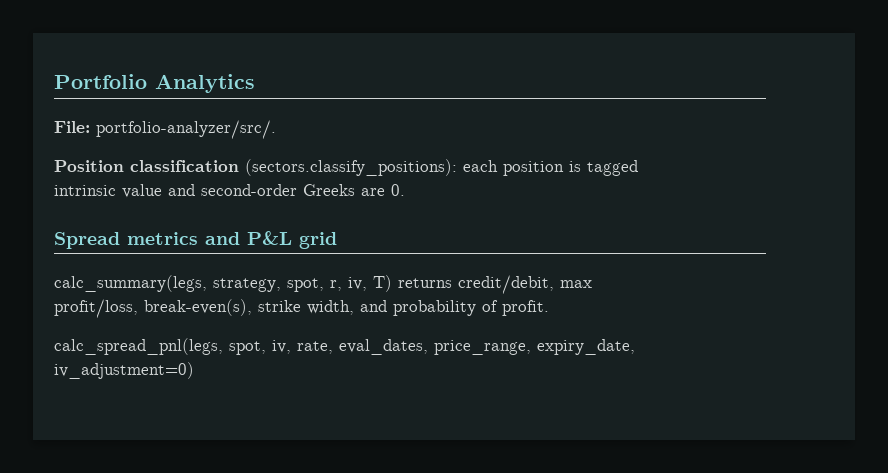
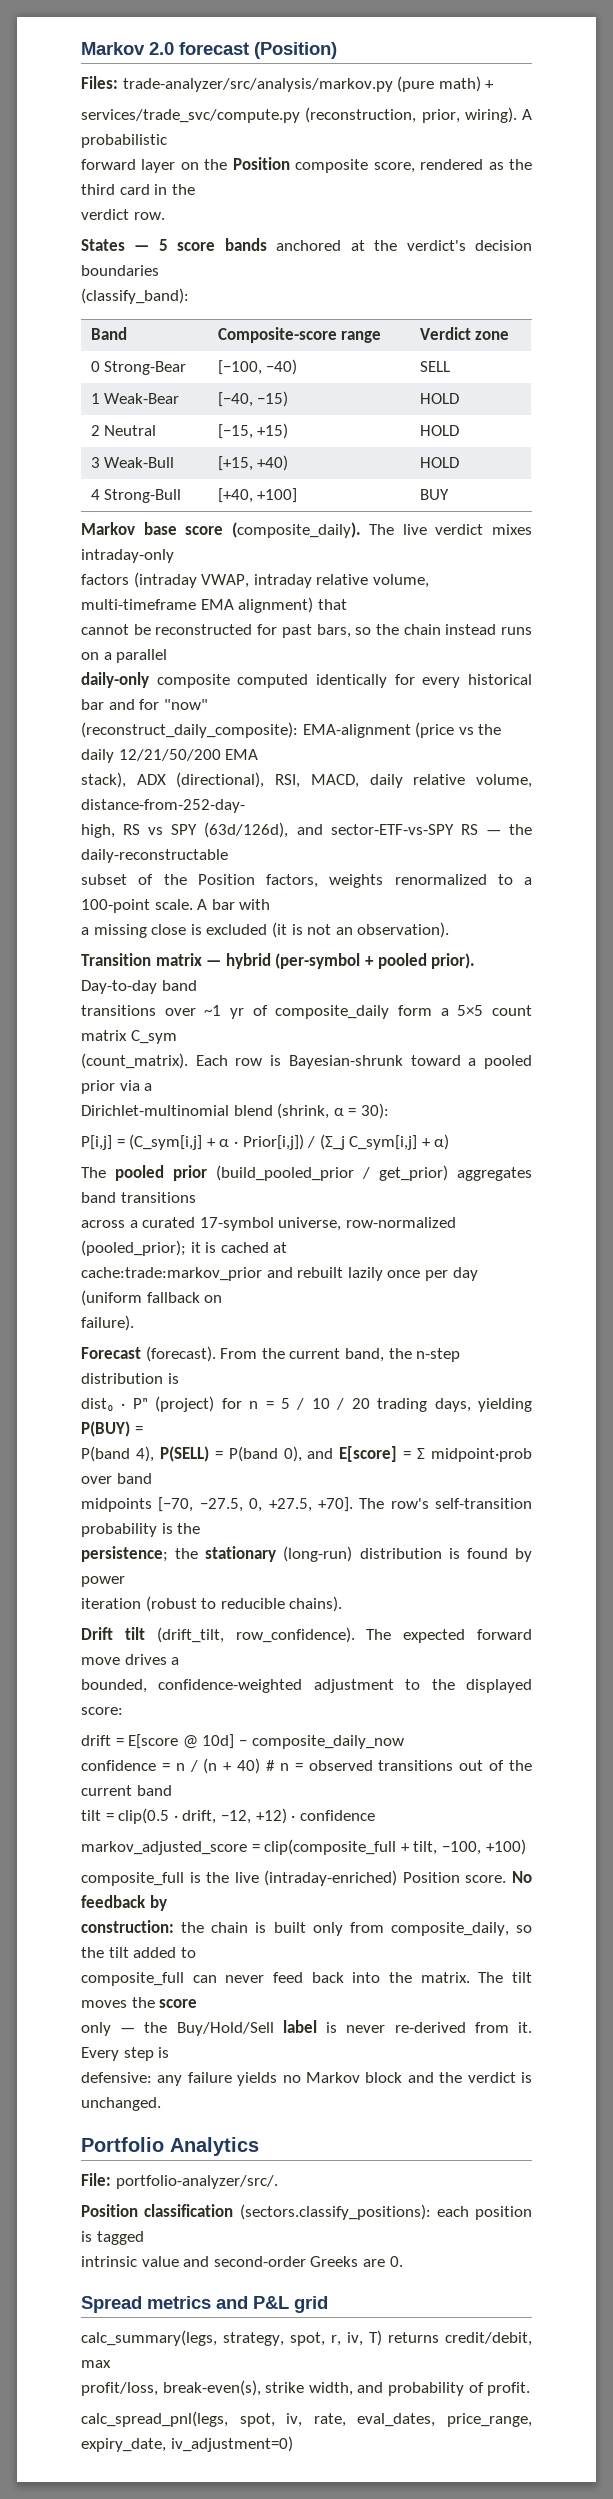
+ Markov 2.0 forecast (Position)
+ Files: trade-analyzer/src/analysis/markov.py (pure math) +
+ services/trade_svc/compute.py (reconstruction, prior, wiring). A probabilistic
+ forward layer on the Position composite score, rendered as the third card in the
+ verdict row.
+ States — 5 score bands anchored at the verdict's decision boundaries
+ (classify_band):
+ Band | Composite-score range | Verdict zone
+ 0 Strong-Bear | [−100, −40) | SELL
+ 1 Weak-Bear | [−40, −15) | HOLD
+ 2 Neutral | [−15, +15) | HOLD
+ 3 Weak-Bull | [+15, +40) | HOLD
+ 4 Strong-Bull | [+40, +100] | BUY
+ Markov base score (composite_daily). The live verdict mixes intraday-only
+ factors (intraday VWAP, intraday relative volume, multi-timeframe EMA alignment) that
+ cannot be reconstructed for past bars, so the chain instead runs on a parallel
+ daily-only composite computed identically for every historical bar and for "now"
+ (reconstruct_daily_composite): EMA-alignment (price vs the daily 12/21/50/200 EMA
+ stack), ADX (directional), RSI, MACD, daily relative volume, distance-from-252-day-
+ high, RS vs SPY (63d/126d), and sector-ETF-vs-SPY RS — the daily-reconstructable
+ subset of the Position factors, weights renormalized to a 100-point scale. A bar with
+ a missing close is excluded (it is not an observation).
+ Transition matrix — hybrid (per-symbol + pooled prior). Day-to-day band
+ transitions over ~1 yr of composite_daily form a 5×5 count matrix C_sym
+ (count_matrix). Each row is Bayesian-shrunk toward a pooled prior via a
+ Dirichlet-multinomial blend (shrink, α = 30):
+ P[i,j] = (C_sym[i,j] + α · Prior[i,j]) / (Σ_j C_sym[i,j] + α)
+ The pooled prior (build_pooled_prior / get_prior) aggregates band transitions
+ across a curated 17-symbol universe, row-normalized (pooled_prior); it is cached at
+ cache:trade:markov_prior and rebuilt lazily once per day (uniform fallback on
+ failure).
+ Forecast (forecast). From the current band, the n-step distribution is
+ dist₀ · Pⁿ (project) for n = 5 / 10 / 20 trading days, yielding P(BUY) =
+ P(band 4), P(SELL) = P(band 0), and E[score] = Σ midpoint·prob over band
+ midpoints [−70, −27.5, 0, +27.5, +70]. The row's self-transition probability is the
+ persistence; the stationary (long-run) distribution is found by power
+ iteration (robust to reducible chains).
+ Drift tilt (drift_tilt, row_confidence). The expected forward move drives a
+ bounded, confidence-weighted adjustment to the displayed score:
+ drift = E[score @ 10d] − composite_daily_now
+ confidence = n / (n + 40) # n = observed transitions out of the current band
+ tilt = clip(0.5 · drift, −12, +12) · confidence
+ markov_adjusted_score = clip(composite_full + tilt, −100, +100)
+ composite_full is the live (intraday-enriched) Position score. No feedback by
+ construction: the chain is built only from composite_daily, so the tilt added to
+ composite_full can never feed back into the matrix. The tilt moves the score
+ only — the Buy/Hold/Sell label is never re-derived from it. Every step is
+ defensive: any failure yields no Markov block and the verdict is unchanged.

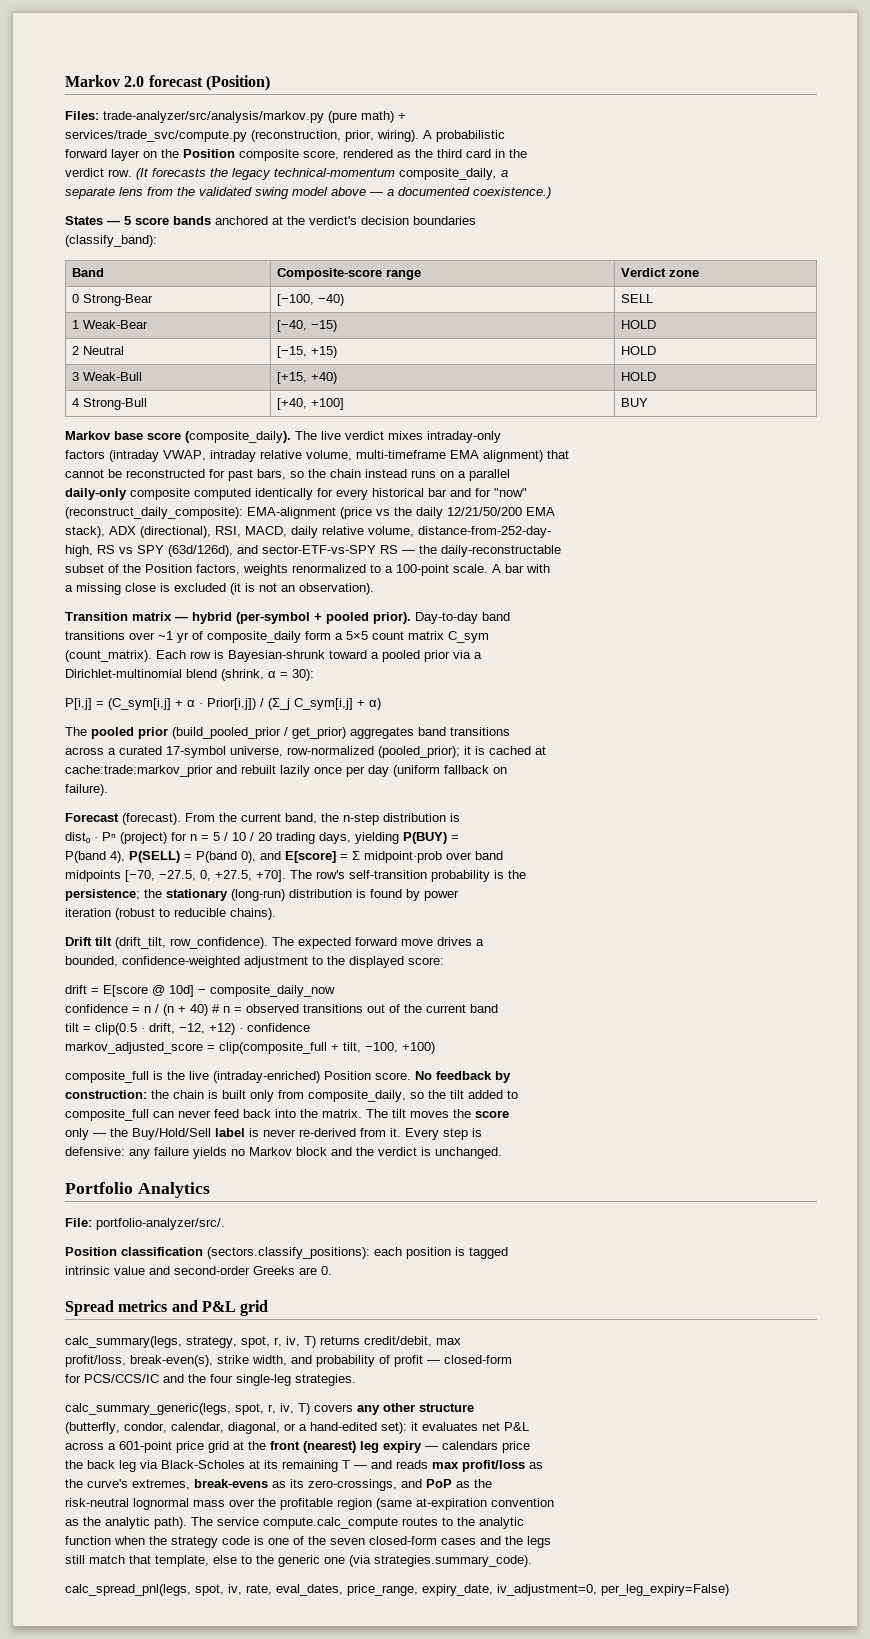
+ (It forecasts the legacy technical-momentum composite_daily, a
+ separate lens from the validated swing model above — a documented coexistence.)
- profit/loss, break-even(s), strike width, and probability of profit.
+ profit/loss, break-even(s), strike width, and probability of profit — closed-form
+ for PCS/CCS/IC and the four single-leg strategies.
+ calc_summary_generic(legs, spot, r, iv, T) covers any other structure
+ (butterfly, condor, calendar, diagonal, or a hand-edited set): it evaluates net P&L
+ across a 601-point price grid at the front (nearest) leg expiry — calendars price
+ the back leg via Black-Scholes at its remaining T — and reads max profit/loss as
+ the curve's extremes, break-evens as its zero-crossings, and PoP as the
+ risk-neutral lognormal mass over the profitable region (same at-expiration convention
+ as the analytic path). The service compute.calc_compute routes to the analytic
+ function when the strategy code is one of the seven closed-form cases and the legs
+ still match that template, else to the generic one (via strategies.summary_code).
- calc_spread_pnl(legs, spot, iv, rate, eval_dates, price_range, expiry_date, iv_adjustment=0)
+ calc_spread_pnl(legs, spot, iv, rate, eval_dates, price_range, expiry_date, iv_adjustment=0, per_leg_expiry=False)

